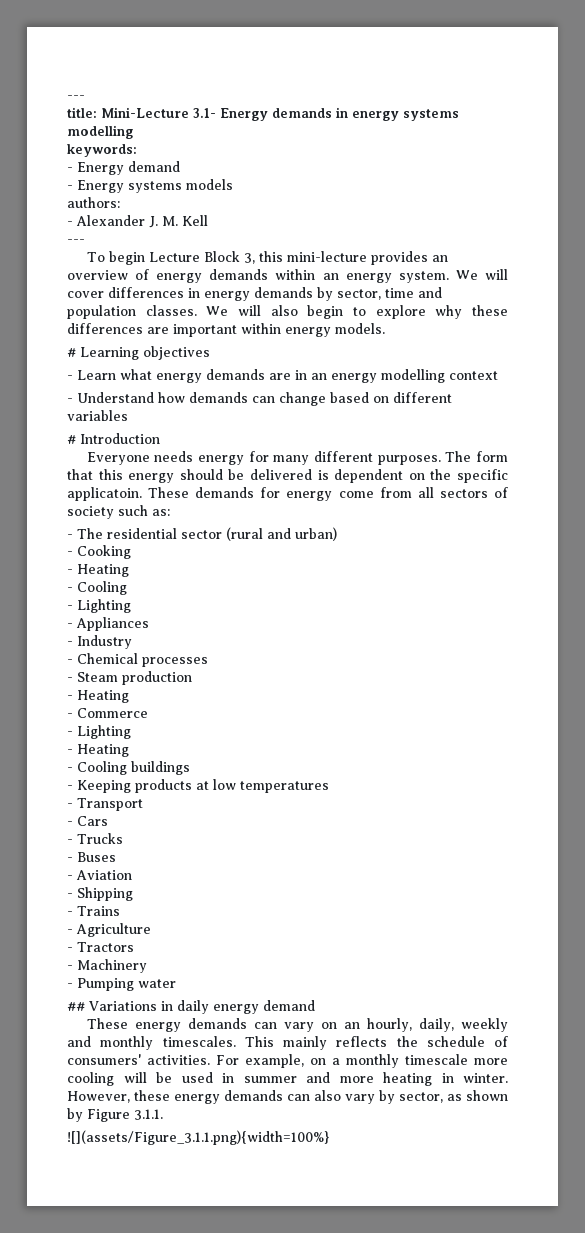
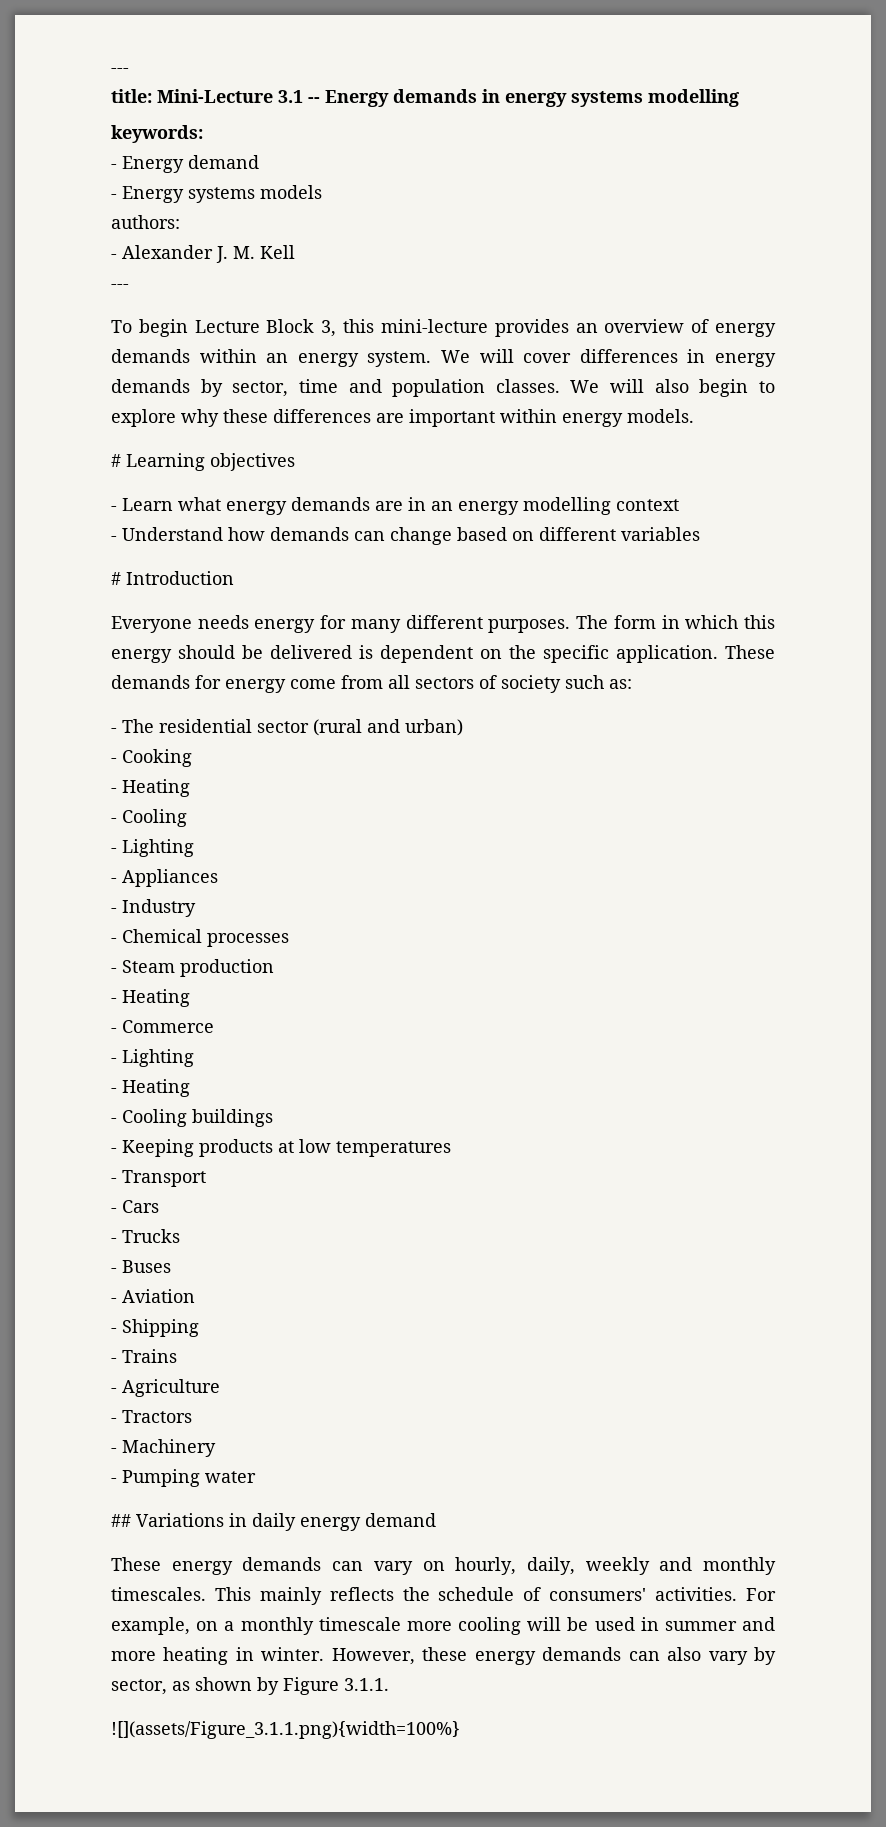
- title: Mini-Lecture 3.1- Energy demands in energy systems modelling
+ title: Mini-Lecture 3.1 -- Energy demands in energy systems modelling
- The form that this energy should be delivered is dependent on the specific applicatoin.
+ The form in which this energy should be delivered is dependent on the specific application.
- These energy demands can vary on an hourly, daily, weekly and monthly timescales.
+ These energy demands can vary on hourly, daily, weekly and monthly timescales.

